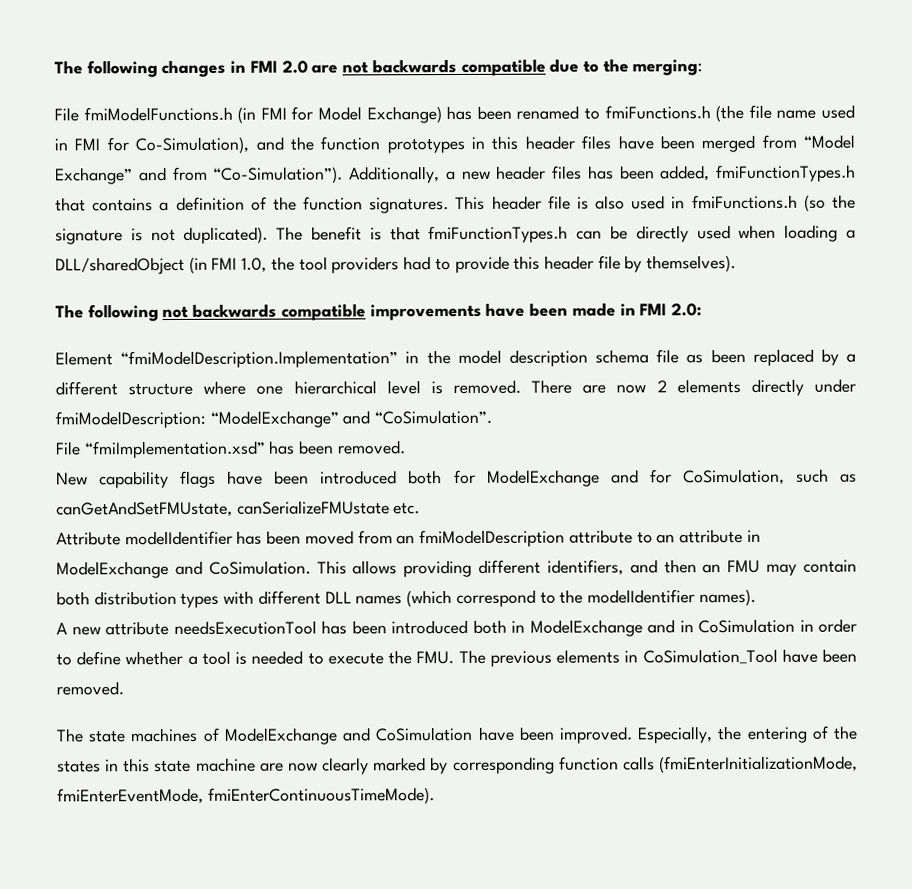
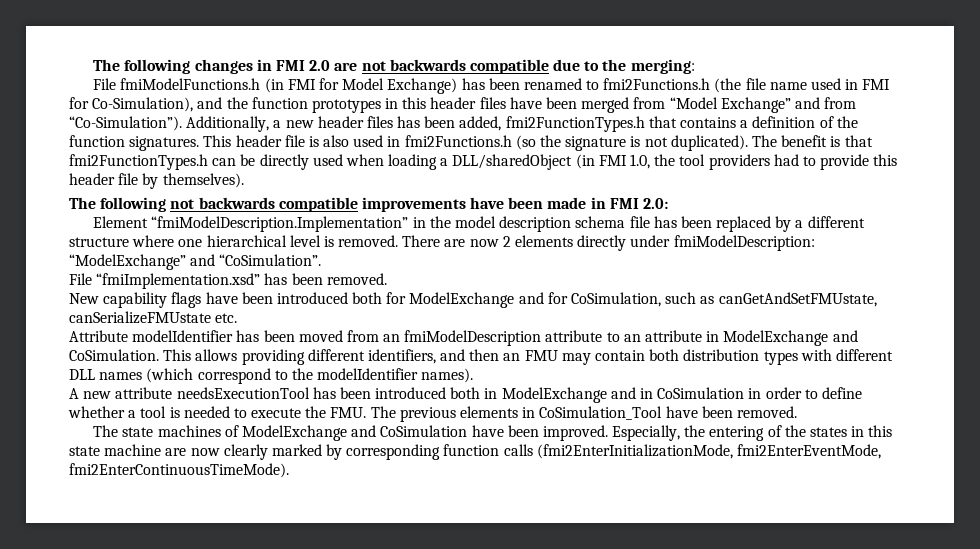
- File fmiModelFunctions.h (in FMI for Model Exchange) has been renamed to fmiFunctions.h (the file name used in FMI for Co-Simulation), and the function prototypes in this header files have been merged from “Model Exchange” and from “Co-Simulation”).
+ File fmiModelFunctions.h (in FMI for Model Exchange) has been renamed to fmi2Functions.h (the file name used in FMI for Co-Simulation), and the function prototypes in this header files have been merged from “Model Exchange” and from “Co-Simulation”).
- Additionally, a new header files has been added, fmiFunctionTypes.h that contains a definition of the function signatures.
+ Additionally, a new header files has been added, fmi2FunctionTypes.h that contains a definition of the function signatures.
- This header file is also used in fmiFunctions.h (so the signature is not duplicated).
+ This header file is also used in fmi2Functions.h (so the signature is not duplicated).
- The benefit is that fmiFunctionTypes.h can be directly used when loading a DLL/sharedObject (in FMI 1.0, the tool providers had to provide this header file by themselves).
+ The benefit is that fmi2FunctionTypes.h can be directly used when loading a DLL/sharedObject (in FMI 1.0, the tool providers had to provide this header file by themselves).
- Element “fmiModelDescription.Implementation” in the model description schema file as been replaced by a different structure where one hierarchical level is removed.
+ Element “fmiModelDescription.Implementation” in the model description schema file has been replaced by a different structure where one hierarchical level is removed.
- Especially, the entering of the states in this state machine are now clearly marked by corresponding function calls (fmiEnterInitializationMode, fmiEnterEventMode, fmiEnterContinuousTimeMode).
+ Especially, the entering of the states in this state machine are now clearly marked by corresponding function calls (fmi2EnterInitializationMode, fmi2EnterEventMode, fmi2EnterContinuousTimeMode).

